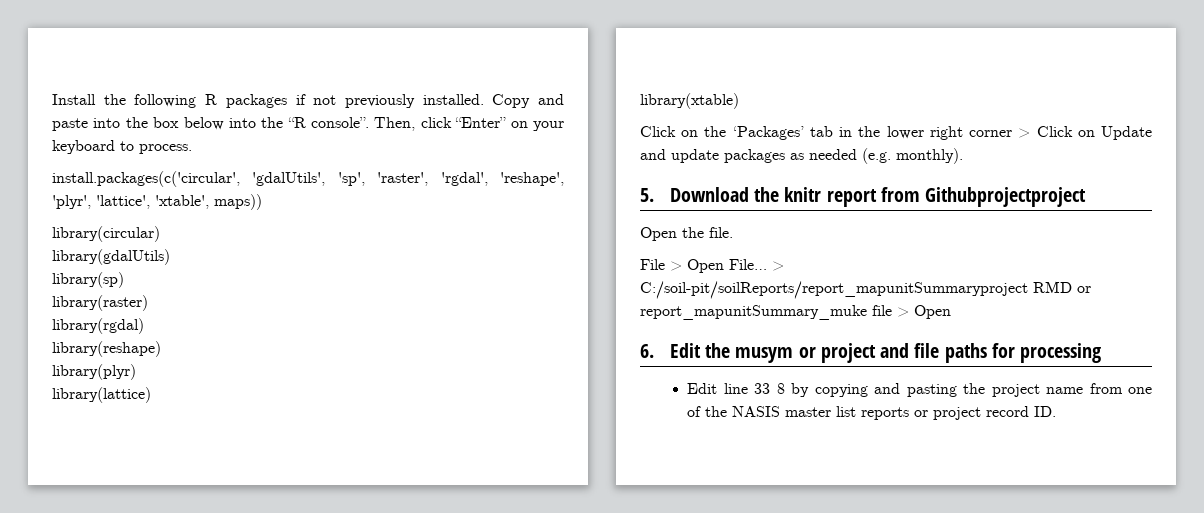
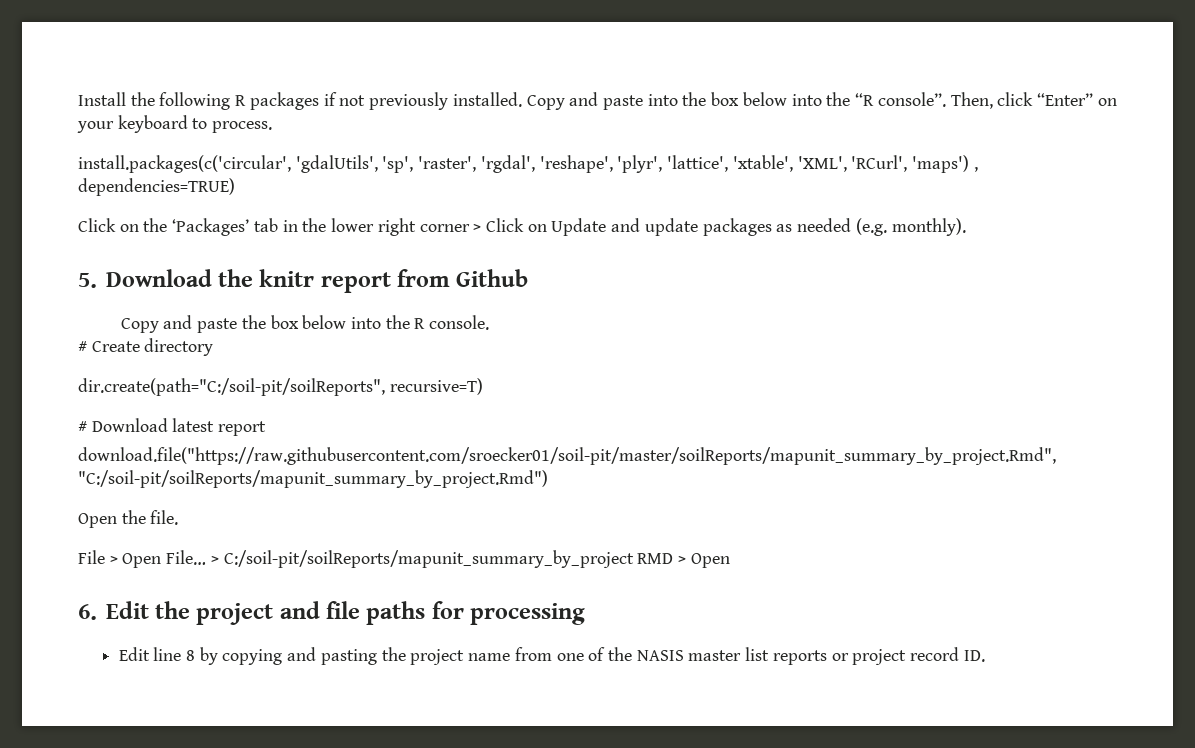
- install.packages(c('circular', 'gdalUtils', 'sp', 'raster', 'rgdal', 'reshape', 'plyr', 'lattice', 'xtable', maps))
- library(circular)
- library(gdalUtils)
- library(sp)
- library(raster)
- library(rgdal)
- library(reshape)
- library(plyr)
- library(lattice)
- library(xtable)
+ install.packages(c('circular', 'gdalUtils', 'sp', 'raster', 'rgdal', 'reshape', 'plyr', 'lattice', 'xtable', 'XML', 'RCurl', 'maps') , dependencies=TRUE)
- 5. Download the knitr report from Githubprojectproject
+ 5. Download the knitr report from Github
+ Copy and paste the box below into the R console.
+ # Create directory
+ dir.create(path="C:/soil-pit/soilReports", recursive=T)
+ # Download latest report
+ download.file("https://raw.githubusercontent.com/sroecker01/soil-pit/master/soilReports/mapunit_summary_by_project.Rmd", "C:/soil-pit/soilReports/mapunit_summary_by_project.Rmd")
- > C:/soil-pit/soilReports/report_mapunitSummaryproject RMD or report_mapunitSummary_muke file > Open
+ > C:/soil-pit/soilReports/mapunit_summary_by_project RMD > Open
- 6. Edit the musym or project and file paths for processing
+ 6. Edit the project and file paths for processing
- Edit line 33 8 by copying and pasting the project name from one of the NASIS master list reports or project record ID.
+ Edit line 8 by copying and pasting the project name from one of the NASIS master list reports or project record ID.

